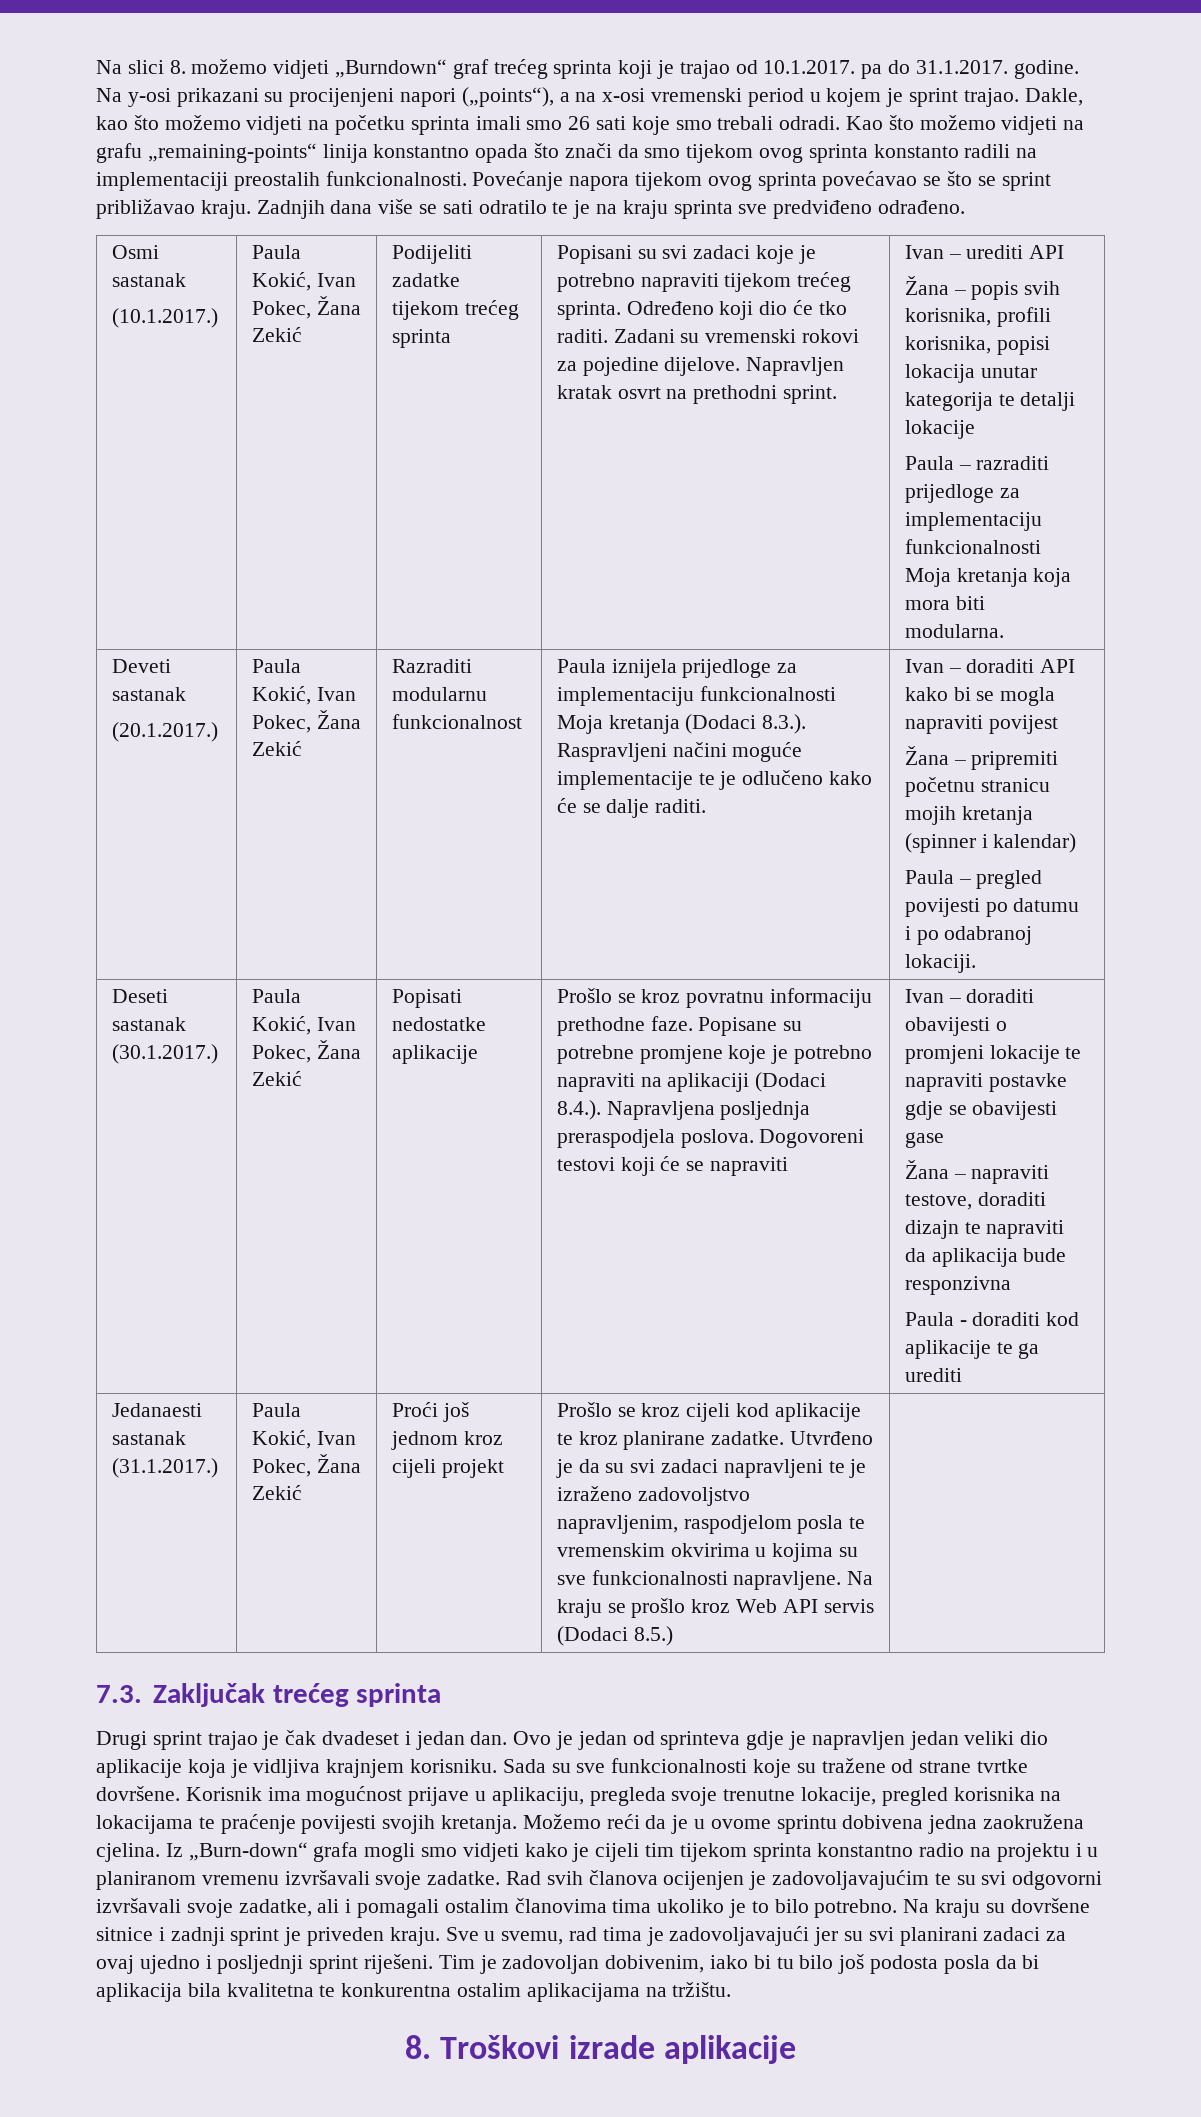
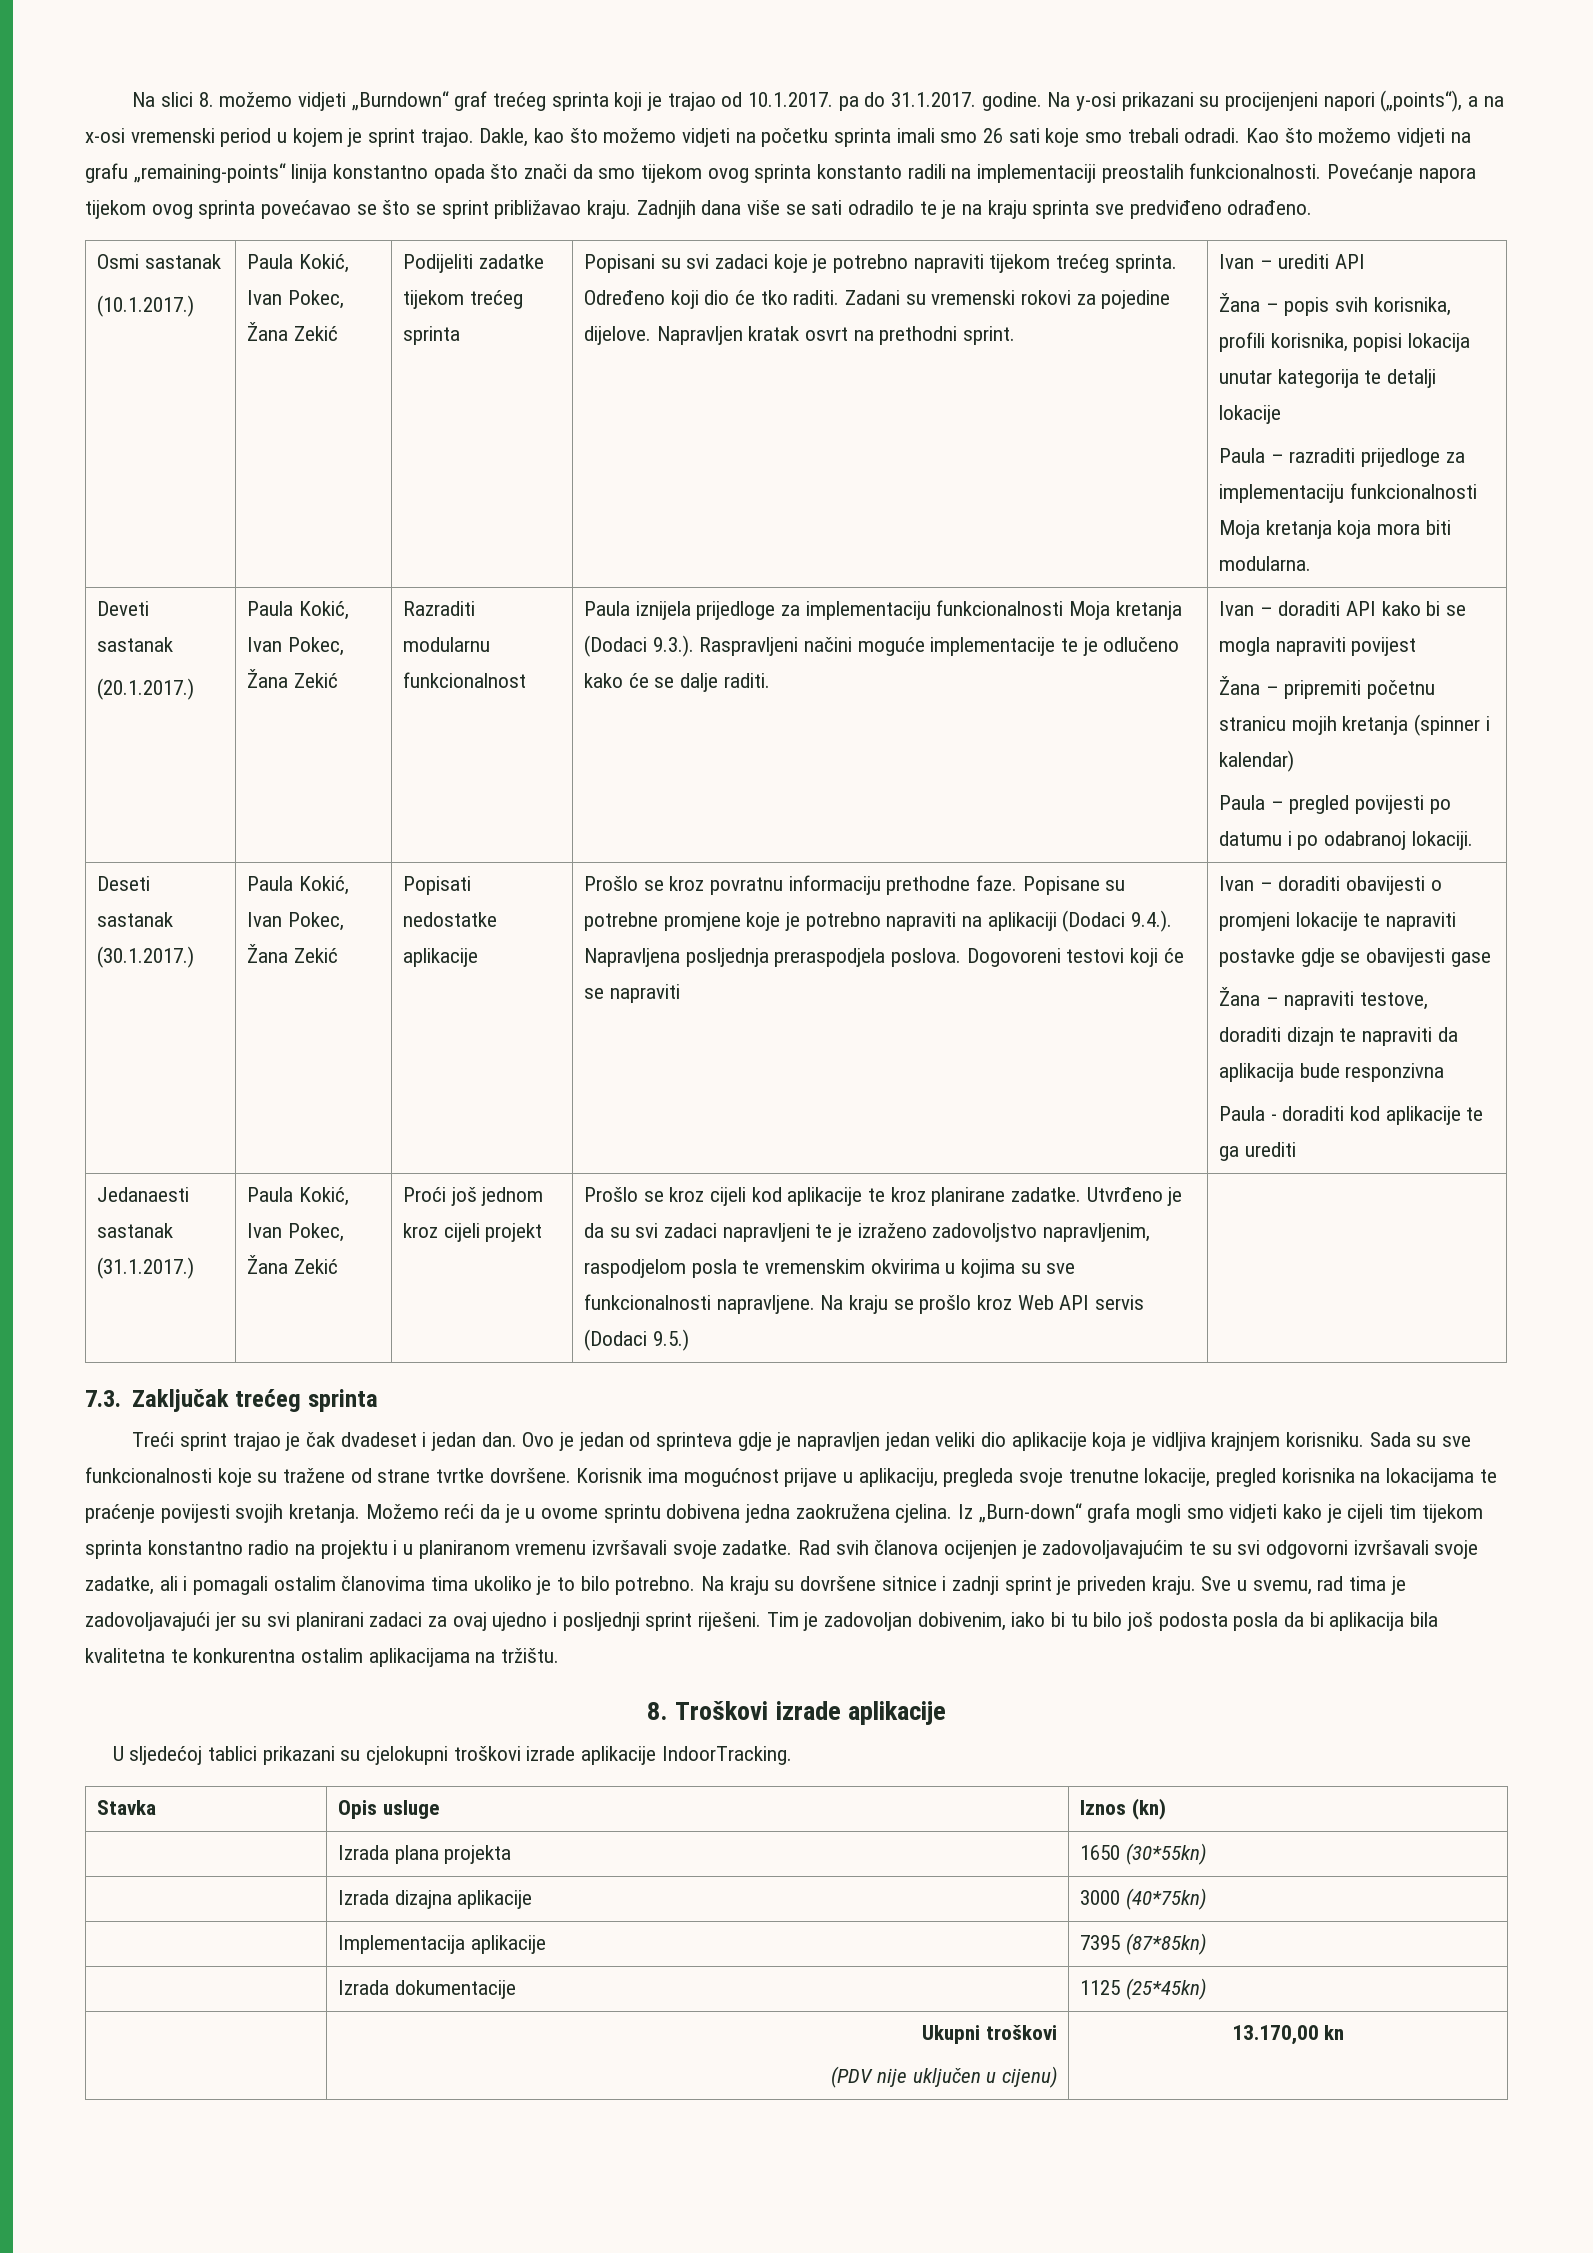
- Zadnjih dana više se sati odratilo te je na kraju sprinta sve predviđeno odrađeno.
+ Zadnjih dana više se sati odradilo te je na kraju sprinta sve predviđeno odrađeno.
- Paula iznijela prijedloge za implementaciju funkcionalnosti Moja kretanja (Dodaci 8.3.). Raspravljeni načini moguće implementacije te je odlučeno kako će se dalje raditi.
+ Paula iznijela prijedloge za implementaciju funkcionalnosti Moja kretanja (Dodaci 9.3.). Raspravljeni načini moguće implementacije te je odlučeno kako će se dalje raditi.
- Popisane su potrebne promjene koje je potrebno napraviti na aplikaciji (Dodaci 8.4.). Napravljena posljednja preraspodjela poslova.
+ Popisane su potrebne promjene koje je potrebno napraviti na aplikaciji (Dodaci 9.4.). Napravljena posljednja preraspodjela poslova.
- Na kraju se prošlo kroz Web API servis (Dodaci 8.5.)
+ Na kraju se prošlo kroz Web API servis (Dodaci 9.5.)
- Drugi sprint trajao je čak dvadeset i jedan dan.
+ Treći sprint trajao je čak dvadeset i jedan dan.
+ U sljedećoj tablici prikazani su cjelokupni troškovi izrade aplikacije IndoorTracking.
+ Stavka | Opis usluge | Iznos (kn)
+ | Izrada plana projekta | 1650 (30*55kn)
+ | Izrada dizajna aplikacije | 3000 (40*75kn)
+ | Implementacija aplikacije | 7395 (87*85kn)
+ | Izrada dokumentacije | 1125 (25*45kn)
+ | Ukupni troškovi
+ (PDV nije uključen u cijenu) | 13.170,00 kn

